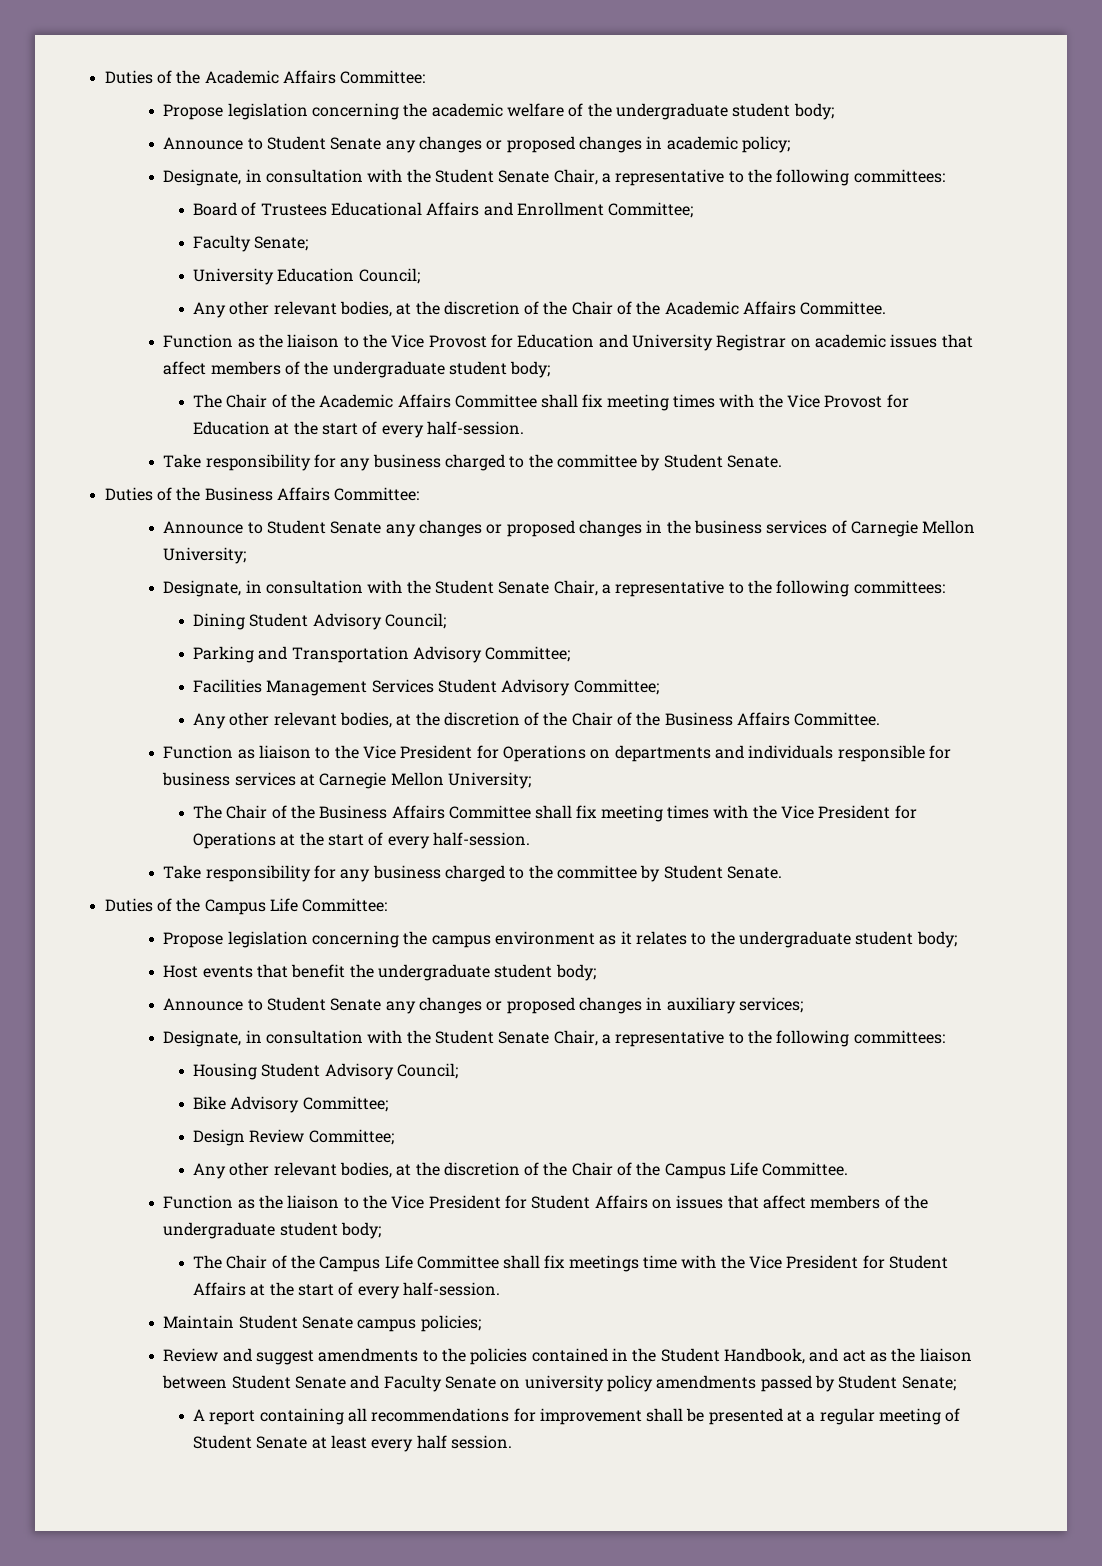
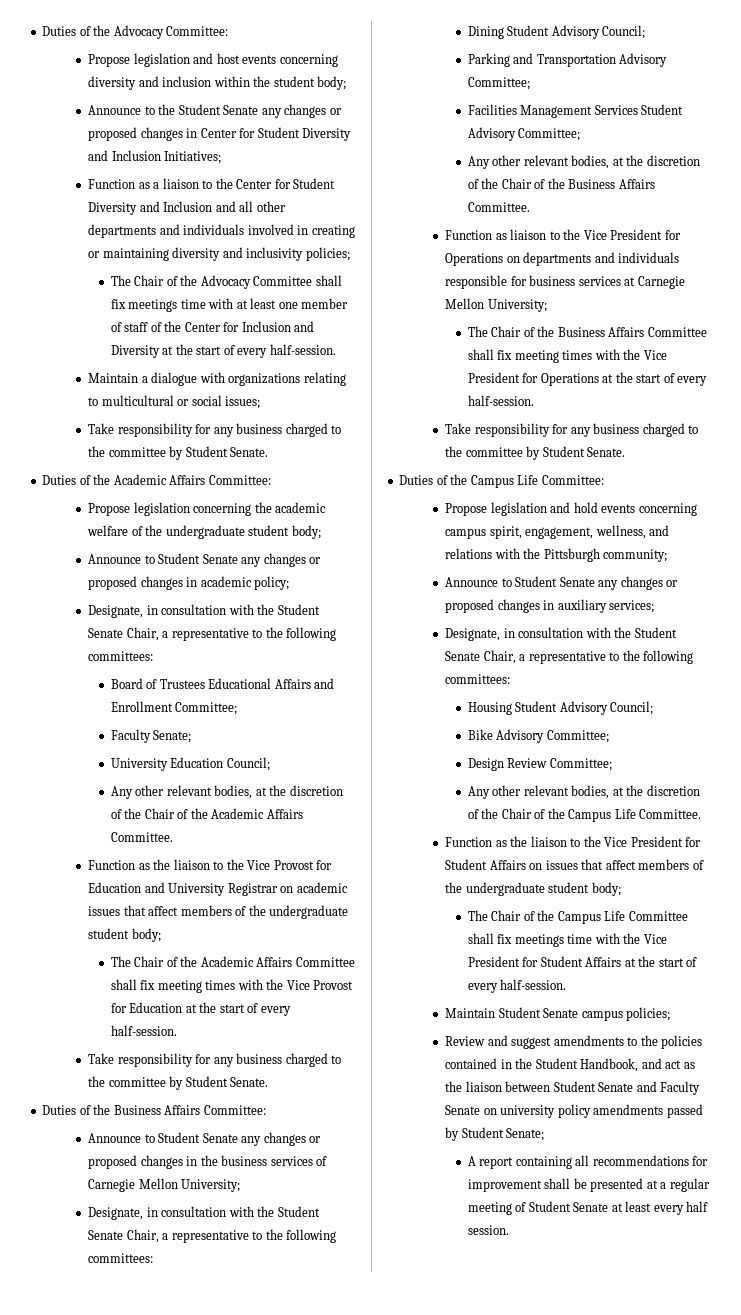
+ Duties of the Advocacy Committee:
+ Propose legislation and host events concerning diversity and inclusion within the student body;
+ Announce to the Student Senate any changes or proposed changes in Center for Student Diversity and Inclusion Initiatives;
+ Function as a liaison to the Center for Student Diversity and Inclusion and all other departments and individuals involved in creating or maintaining diversity and inclusivity policies;
+ The Chair of the Advocacy Committee shall fix meetings time with at least one member of staff of the Center for Inclusion and Diversity at the start of every half-session.
+ Maintain a dialogue with organizations relating to multicultural or social issues;
+ Take responsibility for any business charged to the committee by Student Senate.
- Propose legislation concerning the campus environment as it relates to the undergraduate student body;
- Host events that benefit the undergraduate student body;
+ Propose legislation and hold events concerning campus spirit, engagement, wellness, and relations with the Pittsburgh community;

